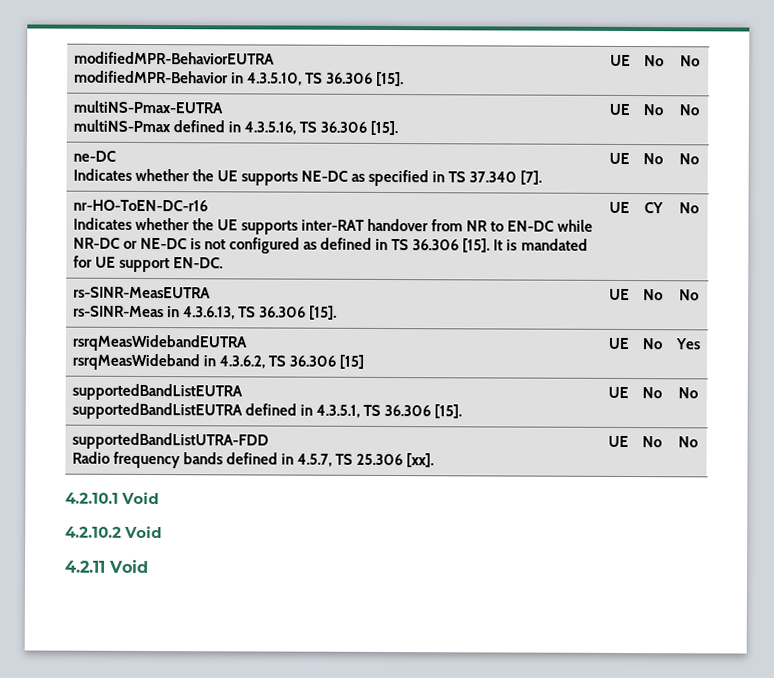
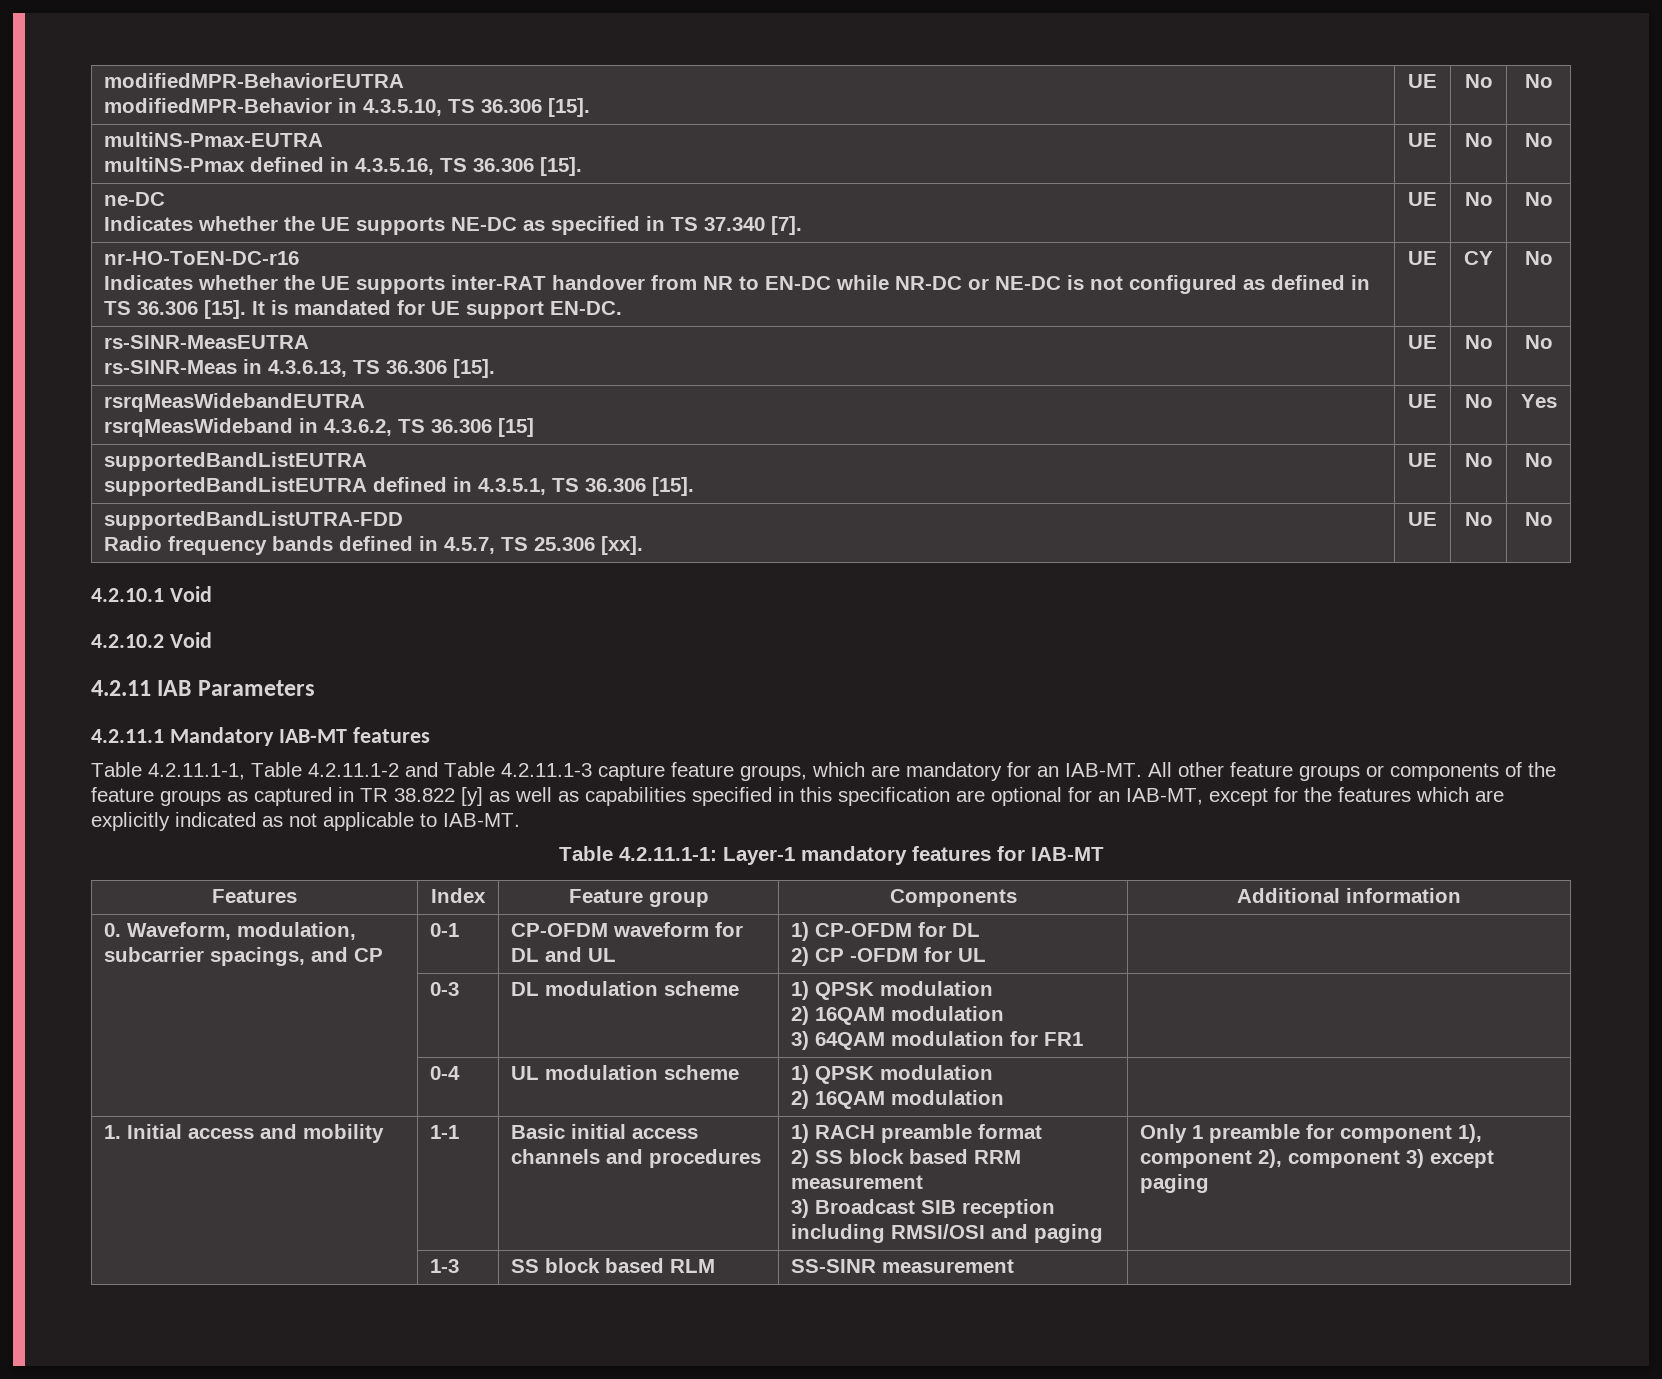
- 4.2.11 Void
+ 4.2.11 IAB Parameters
+ 4.2.11.1 Mandatory IAB-MT features
+ Table 4.2.11.1-1, Table 4.2.11.1-2 and Table 4.2.11.1-3 capture feature groups, which are mandatory for an IAB-MT. All other feature groups or components of the feature groups as captured in TR 38.822 [y] as well as capabilities specified in this specification are optional for an IAB-MT, except for the features which are explicitly indicated as not applicable to IAB-MT.
+ Table 4.2.11.1-1: Layer-1 mandatory features for IAB-MT
+ Features | Index | Feature group | Components | Additional information
+ 0. Waveform, modulation, subcarrier spacings, and CP | 0-1 | CP-OFDM waveform for DL and UL | 1) CP-OFDM for DL
+ 2) CP -OFDM for UL |
+ | 0-3 | DL modulation scheme | 1) QPSK modulation
+ 2) 16QAM modulation
+ 3) 64QAM modulation for FR1 |
+ | 0-4 | UL modulation scheme | 1) QPSK modulation
+ 2) 16QAM modulation |
+ 1. Initial access and mobility | 1-1 | Basic initial access channels and procedures | 1) RACH preamble format
+ 2) SS block based RRM measurement
+ 3) Broadcast SIB reception including RMSI/OSI and paging | Only 1 preamble for component 1), component 2), component 3) except paging
+ | 1-3 | SS block based RLM | SS-SINR measurement |

